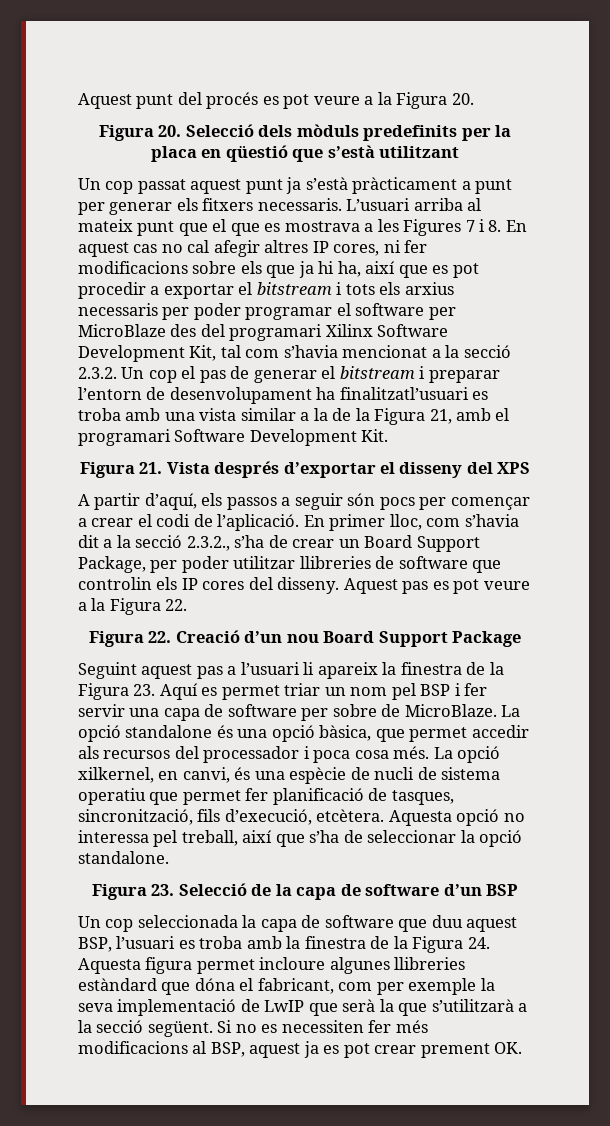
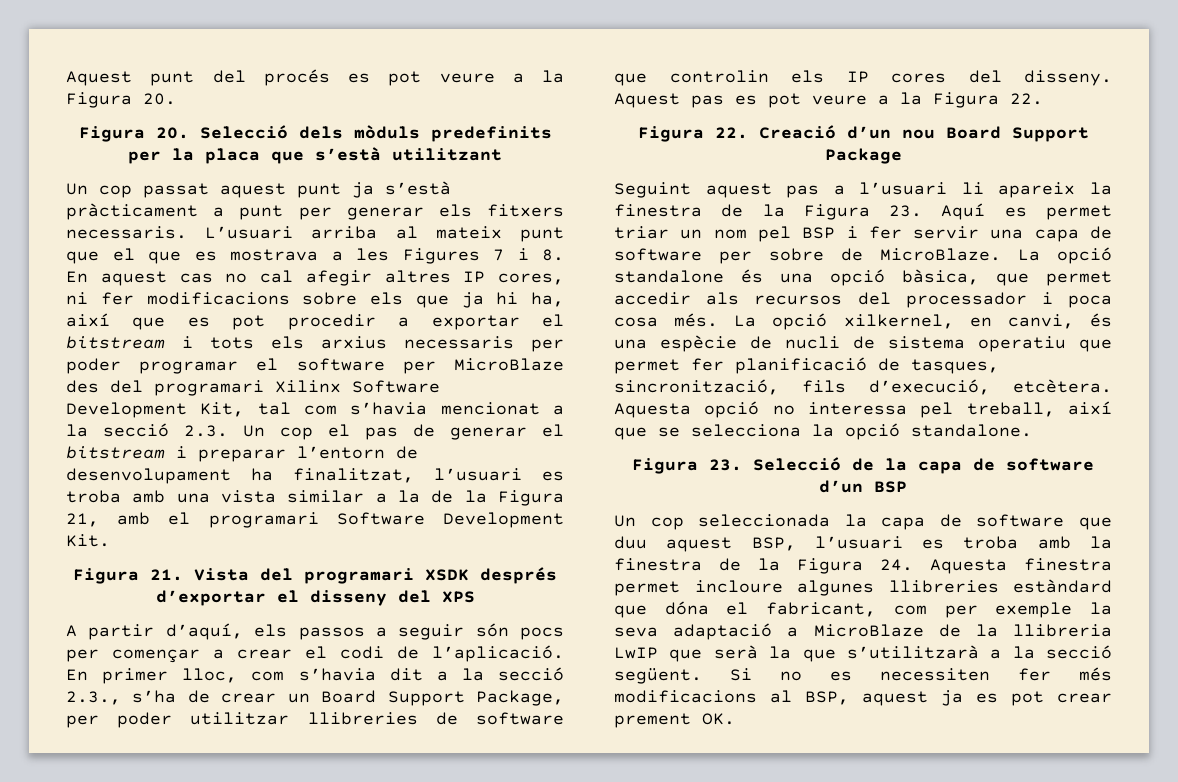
- Figura 20. Selecció dels mòduls predefinits per la placa en qüestió que s’està utilitzant
+ Figura 20. Selecció dels mòduls predefinits per la placa que s’està utilitzant
- L’usuari arriba al mateix punt que el que es mostrava a les Figures 7 i 8. En aquest cas no cal afegir altres IP cores, ni fer modificacions sobre els que ja hi ha, així que es pot procedir a exportar el bitstream i tots els arxius necessaris per poder programar el software per MicroBlaze des del programari Xilinx Software Development Kit, tal com s’havia mencionat a la secció 2.3.2. Un cop el pas de generar el bitstream i preparar l’entorn de desenvolupament ha finalitzatl’usuari es troba amb una vista similar a la de la Figura 21, amb el programari Software Development Kit.
+ L’usuari arriba al mateix punt que el que es mostrava a les Figures 7 i 8. En aquest cas no cal afegir altres IP cores, ni fer modificacions sobre els que ja hi ha, així que es pot procedir a exportar el bitstream i tots els arxius necessaris per poder programar el software per MicroBlaze des del programari Xilinx Software Development Kit, tal com s’havia mencionat a la secció 2.3. Un cop el pas de generar el bitstream i preparar l’entorn de desenvolupament ha finalitzat, l’usuari es troba amb una vista similar a la de la Figura 21, amb el programari Software Development Kit.
- Figura 21. Vista després d’exportar el disseny del XPS
+ Figura 21. Vista del programari XSDK després d’exportar el disseny del XPS
- En primer lloc, com s’havia dit a la secció 2.3.2., s’ha de crear un Board Support Package, per poder utilitzar llibreries de software que controlin els IP cores del disseny.
+ En primer lloc, com s’havia dit a la secció 2.3., s’ha de crear un Board Support Package, per poder utilitzar llibreries de software que controlin els IP cores del disseny.
- Aquesta opció no interessa pel treball, així que s’ha de seleccionar la opció standalone.
+ Aquesta opció no interessa pel treball, així que se selecciona la opció standalone.
- Un cop seleccionada la capa de software que duu aquest BSP, l’usuari es troba amb la finestra de la Figura 24. Aquesta figura permet incloure algunes llibreries estàndard que dóna el fabricant, com per exemple la seva implementació de LwIP que serà la que s’utilitzarà a la secció següent.
+ Un cop seleccionada la capa de software que duu aquest BSP, l’usuari es troba amb la finestra de la Figura 24. Aquesta finestra permet incloure algunes llibreries estàndard que dóna el fabricant, com per exemple la seva adaptació a MicroBlaze de la llibreria LwIP que serà la que s’utilitzarà a la secció següent.

